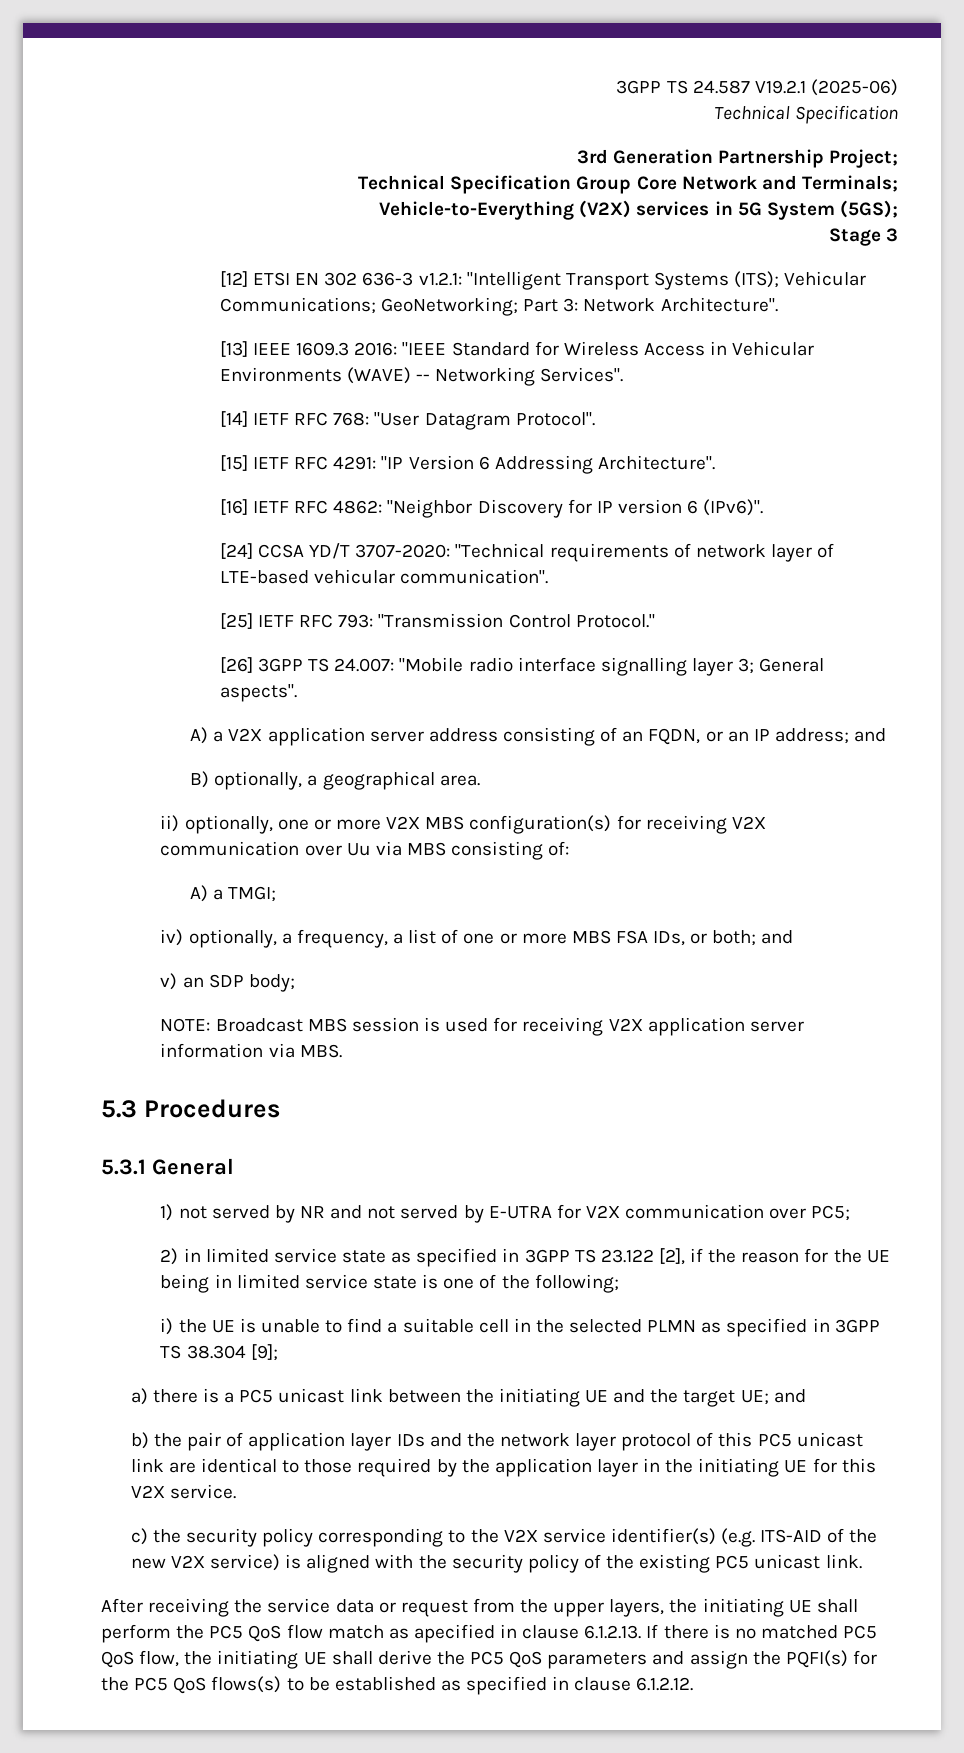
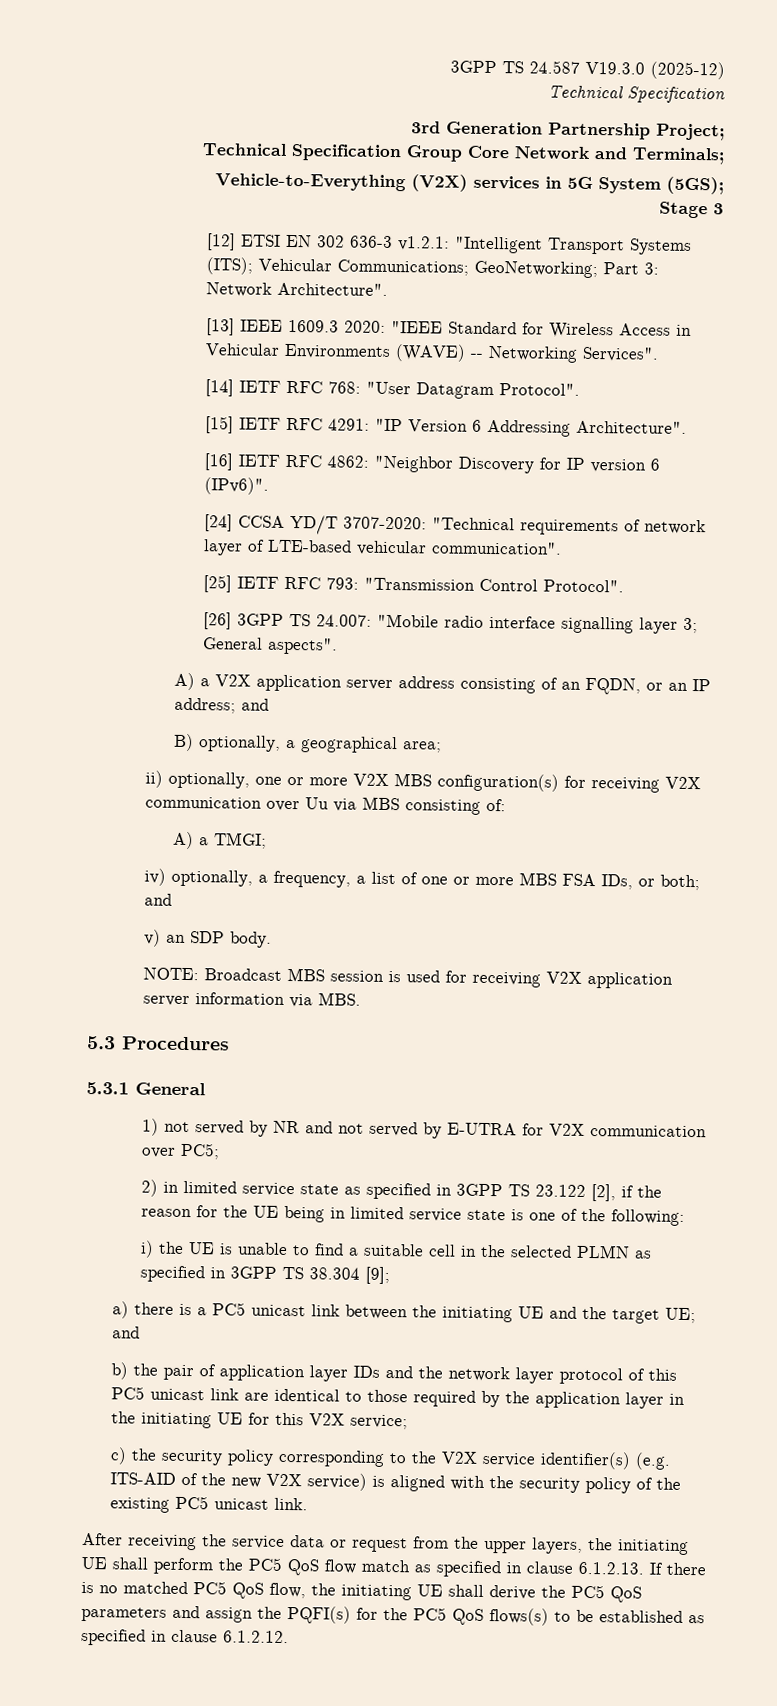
- 3GPP TS 24.587 V19.2.1 (2025-06)
+ 3GPP TS 24.587 V19.3.0 (2025-12)
- [13] IEEE 1609.3 2016: "IEEE Standard for Wireless Access in Vehicular Environments (WAVE) -- Networking Services".
+ [13] IEEE 1609.3 2020: "IEEE Standard for Wireless Access in Vehicular Environments (WAVE) -- Networking Services".
- [25] IETF RFC 793: "Transmission Control Protocol."
+ [25] IETF RFC 793: "Transmission Control Protocol".
- B) optionally, a geographical area.
+ B) optionally, a geographical area;
- v) an SDP body;
+ v) an SDP body.
- 2) in limited service state as specified in 3GPP TS 23.122 [2], if the reason for the UE being in limited service state is one of the following;
+ 2) in limited service state as specified in 3GPP TS 23.122 [2], if the reason for the UE being in limited service state is one of the following:
- b) the pair of application layer IDs and the network layer protocol of this PC5 unicast link are identical to those required by the application layer in the initiating UE for this V2X service.
+ b) the pair of application layer IDs and the network layer protocol of this PC5 unicast link are identical to those required by the application layer in the initiating UE for this V2X service;
- After receiving the service data or request from the upper layers, the initiating UE shall perform the PC5 QoS flow match as apecified in clause 6.1.2.13. If there is no matched PC5 QoS flow, the initiating UE shall derive the PC5 QoS parameters and assign the PQFI(s) for the PC5 QoS flows(s) to be established as specified in clause 6.1.2.12.
+ After receiving the service data or request from the upper layers, the initiating UE shall perform the PC5 QoS flow match as specified in clause 6.1.2.13. If there is no matched PC5 QoS flow, the initiating UE shall derive the PC5 QoS parameters and assign the PQFI(s) for the PC5 QoS flows(s) to be established as specified in clause 6.1.2.12.

